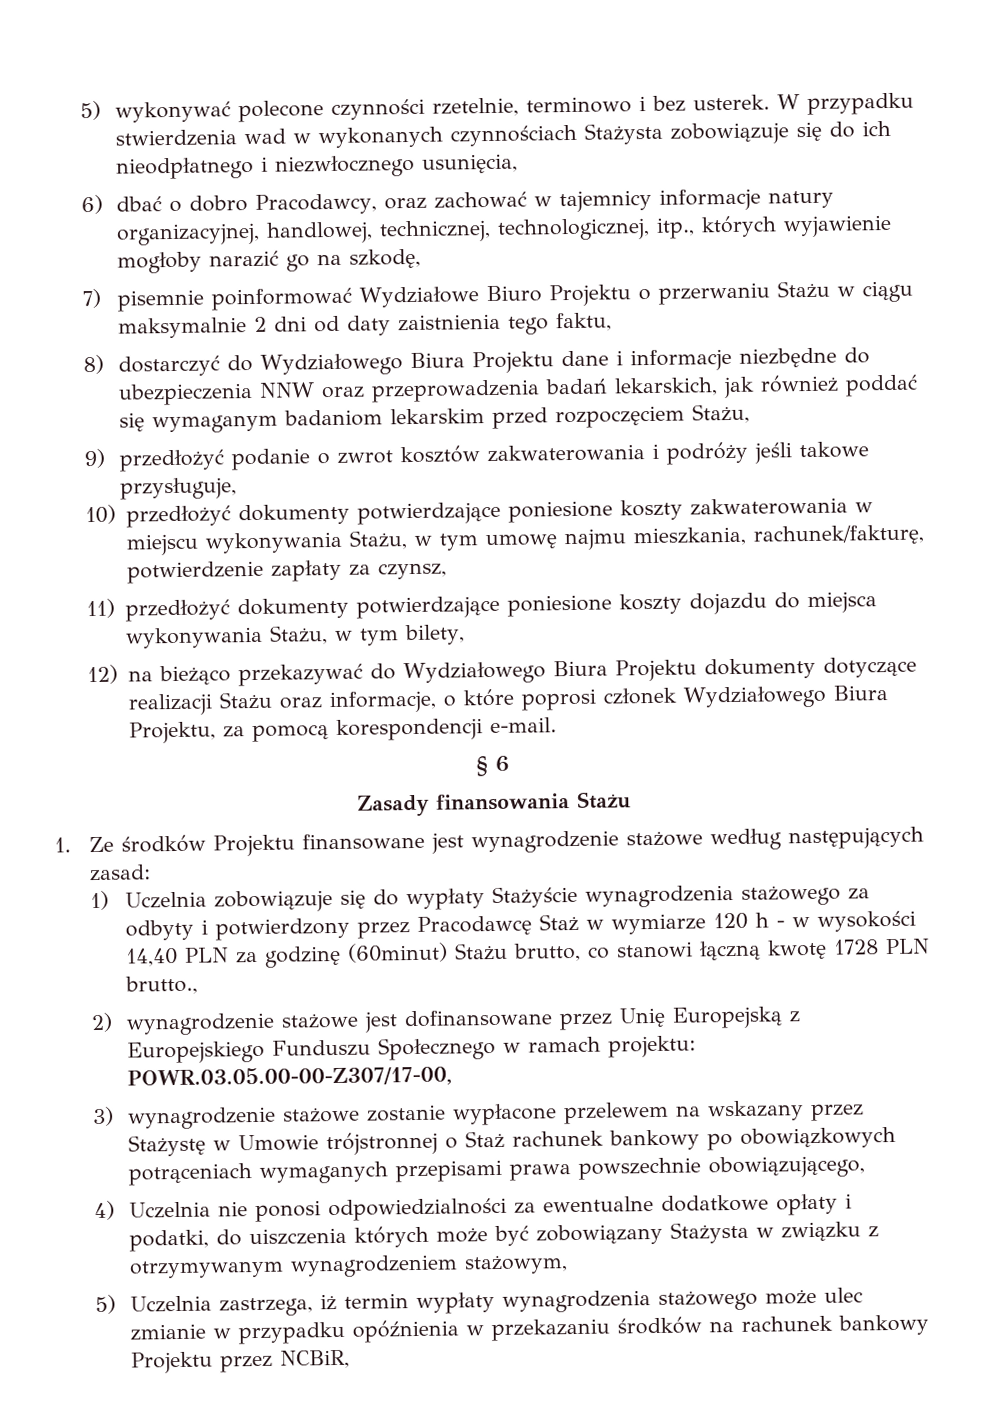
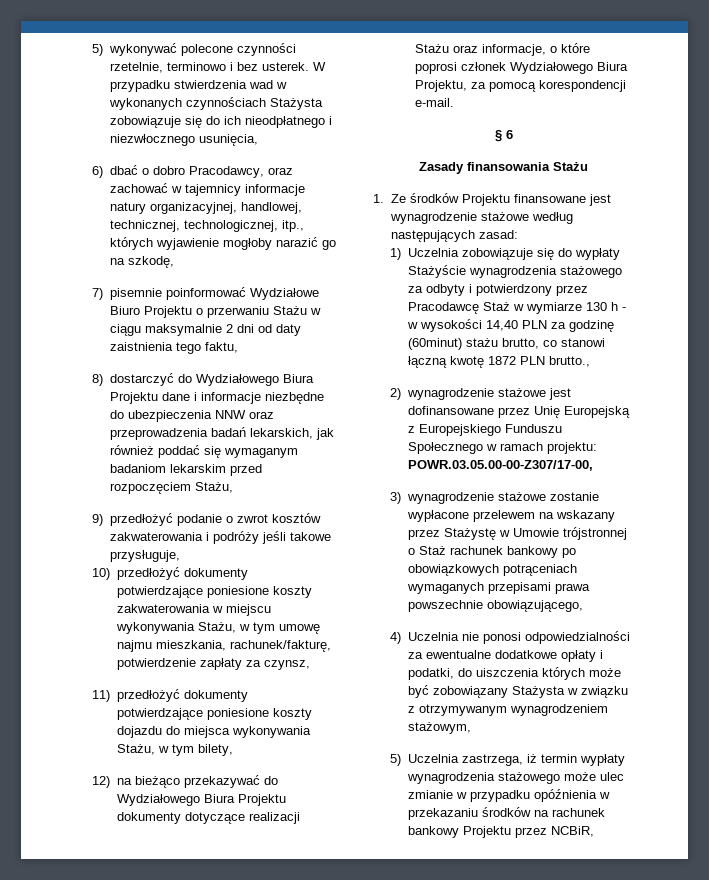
- 1) Uczelnia zobowiązuje się do wypłaty Stażyście wynagrodzenia stażowego za odbyty i potwierdzony przez Pracodawcę Staż w wymiarze 120 h - w wysokości 14,40 PLN za godzinę (60minut) Stażu brutto, co stanowi łączną kwotę 1728 PLN brutto.,
+ 1) Uczelnia zobowiązuje się do wypłaty Stażyście wynagrodzenia stażowego za odbyty i potwierdzony przez Pracodawcę Staż w wymiarze 130 h - w wysokości 14,40 PLN za godzinę (60minut) stażu brutto, co stanowi łączną kwotę 1872 PLN brutto.,

